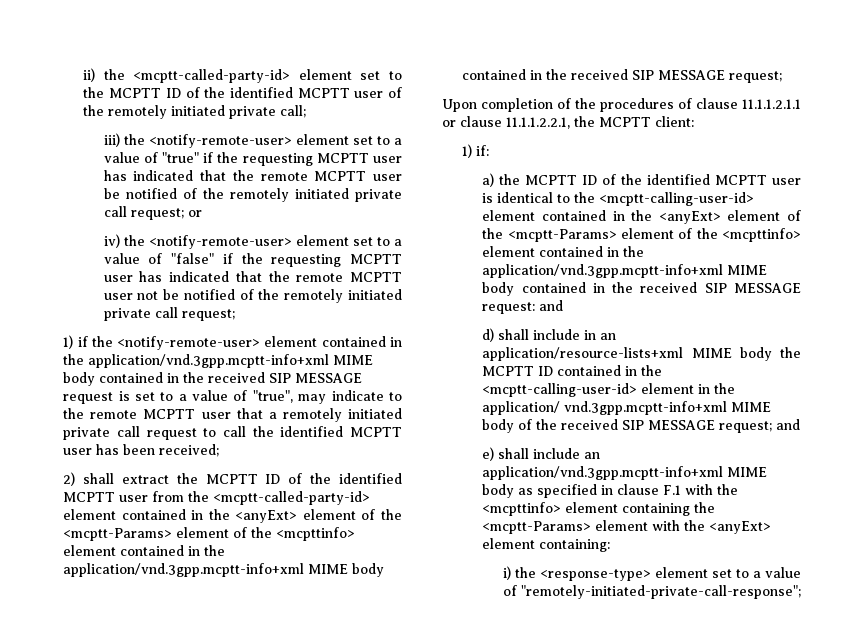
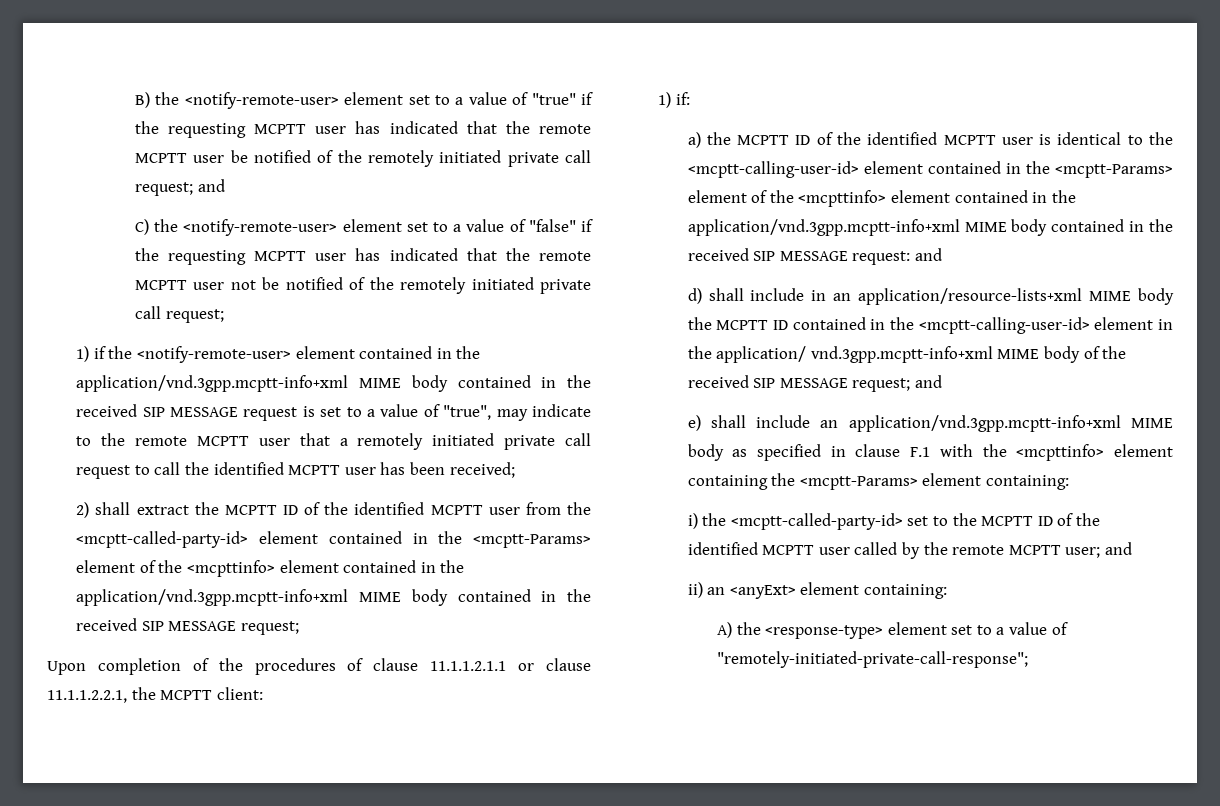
- ii) the <mcptt-called-party-id> element set to the MCPTT ID of the identified MCPTT user of the remotely initiated private call;
- iii) the <notify-remote-user> element set to a value of "true" if the requesting MCPTT user has indicated that the remote MCPTT user be notified of the remotely initiated private call request; or
- iv) the <notify-remote-user> element set to a value of "false" if the requesting MCPTT user has indicated that the remote MCPTT user not be notified of the remotely initiated private call request;
+ B) the <notify-remote-user> element set to a value of "true" if the requesting MCPTT user has indicated that the remote MCPTT user be notified of the remotely initiated private call request; and
+ C) the <notify-remote-user> element set to a value of "false" if the requesting MCPTT user has indicated that the remote MCPTT user not be notified of the remotely initiated private call request;
- 2) shall extract the MCPTT ID of the identified MCPTT user from the <mcptt-called-party-id> element contained in the <anyExt> element of the <mcptt-Params> element of the <mcpttinfo> element contained in the application/vnd.3gpp.mcptt-info+xml MIME body contained in the received SIP MESSAGE request;
+ 2) shall extract the MCPTT ID of the identified MCPTT user from the <mcptt-called-party-id> element contained in the <mcptt-Params> element of the <mcpttinfo> element contained in the application/vnd.3gpp.mcptt-info+xml MIME body contained in the received SIP MESSAGE request;
- a) the MCPTT ID of the identified MCPTT user is identical to the <mcptt-calling-user-id> element contained in the <anyExt> element of the <mcptt-Params> element of the <mcpttinfo> element contained in the application/vnd.3gpp.mcptt-info+xml MIME body contained in the received SIP MESSAGE request: and
+ a) the MCPTT ID of the identified MCPTT user is identical to the <mcptt-calling-user-id> element contained in the <mcptt-Params> element of the <mcpttinfo> element contained in the application/vnd.3gpp.mcptt-info+xml MIME body contained in the received SIP MESSAGE request: and
- e) shall include an application/vnd.3gpp.mcptt-info+xml MIME body as specified in clause F.1 with the <mcpttinfo> element containing the <mcptt-Params> element with the <anyExt> element containing:
+ e) shall include an application/vnd.3gpp.mcptt-info+xml MIME body as specified in clause F.1 with the <mcpttinfo> element containing the <mcptt-Params> element containing:
+ i) the <mcptt-called-party-id> set to the MCPTT ID of the identified MCPTT user called by the remote MCPTT user; and
+ ii) an <anyExt> element containing:
- i) the <response-type> element set to a value of "remotely-initiated-private-call-response";
+ A) the <response-type> element set to a value of "remotely-initiated-private-call-response";

